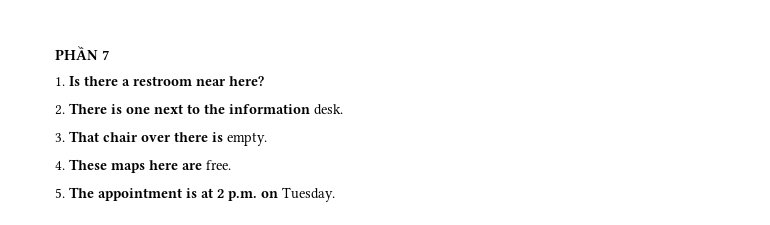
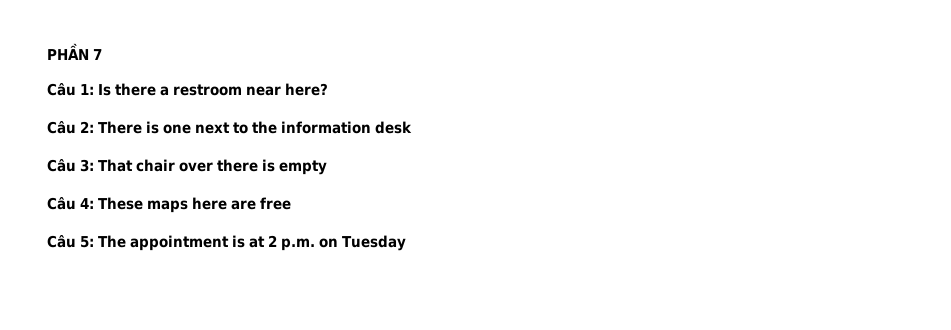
- 1. Is there a restroom near here?
+ Câu 1: Is there a restroom near here?
- 2. There is one next to the information desk.
- 3. That chair over there is empty.
- 4. These maps here are free.
- 5. The appointment is at 2 p.m. on Tuesday.
+ Câu 2: There is one next to the information desk
+ Câu 3: That chair over there is empty
+ Câu 4: These maps here are free
+ Câu 5: The appointment is at 2 p.m. on Tuesday

